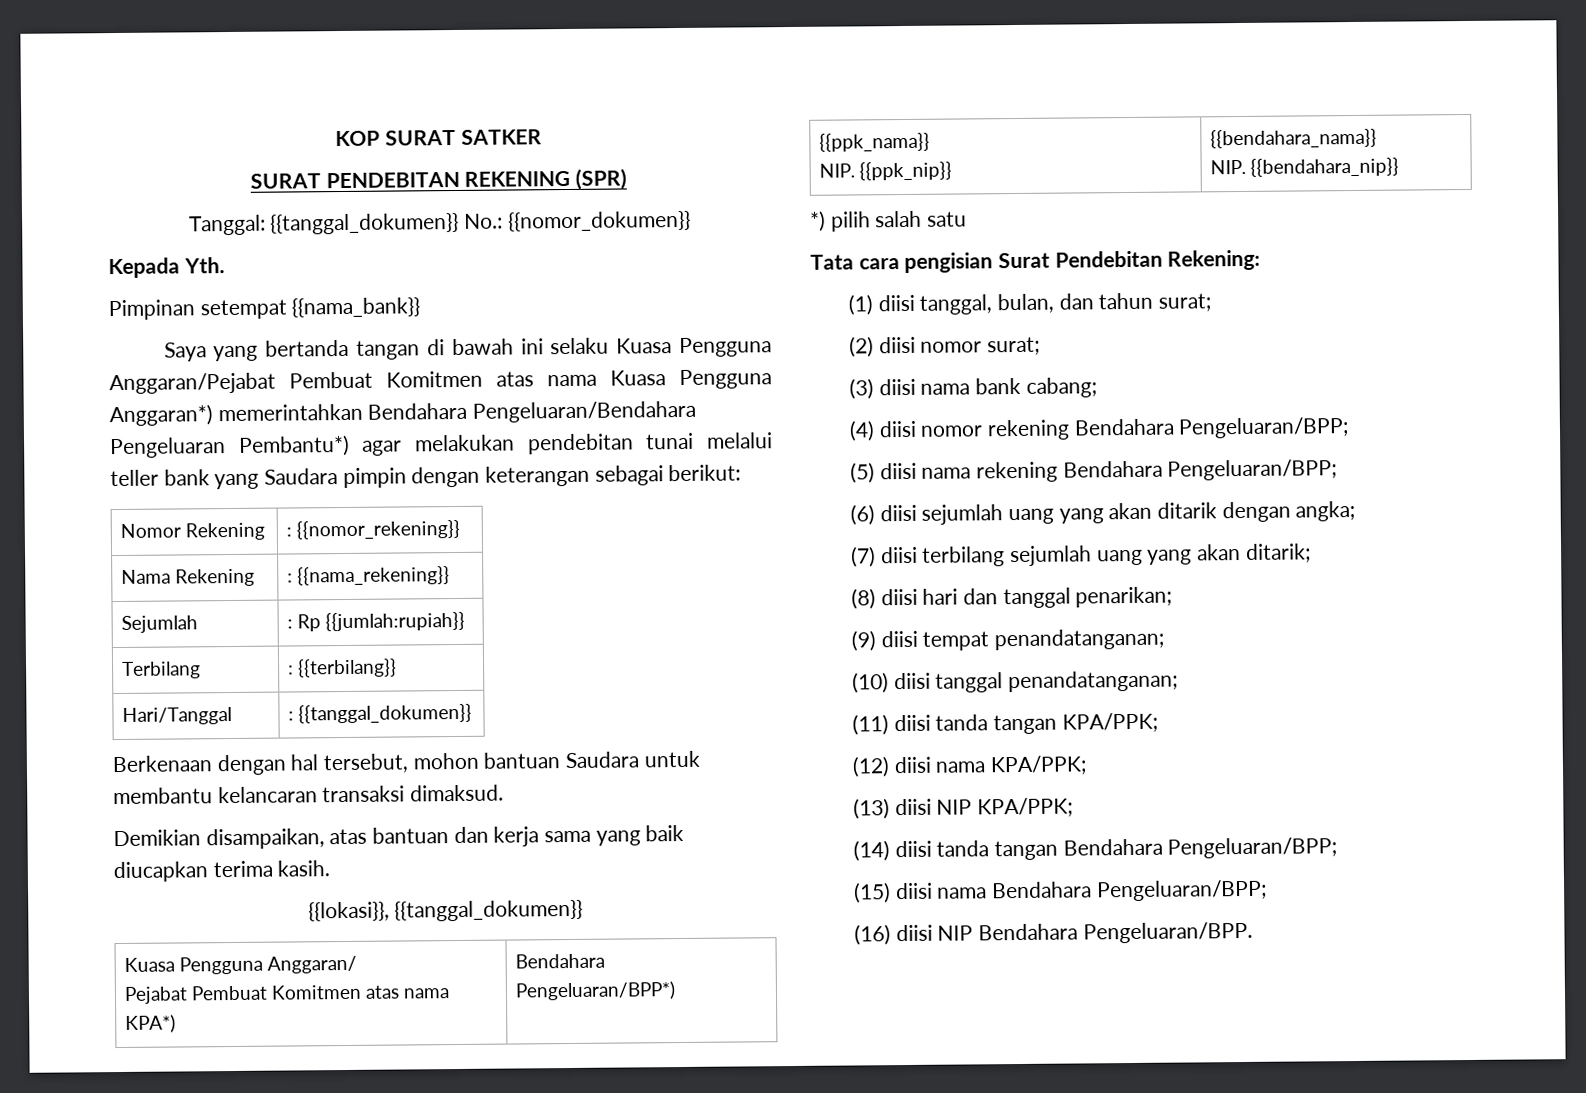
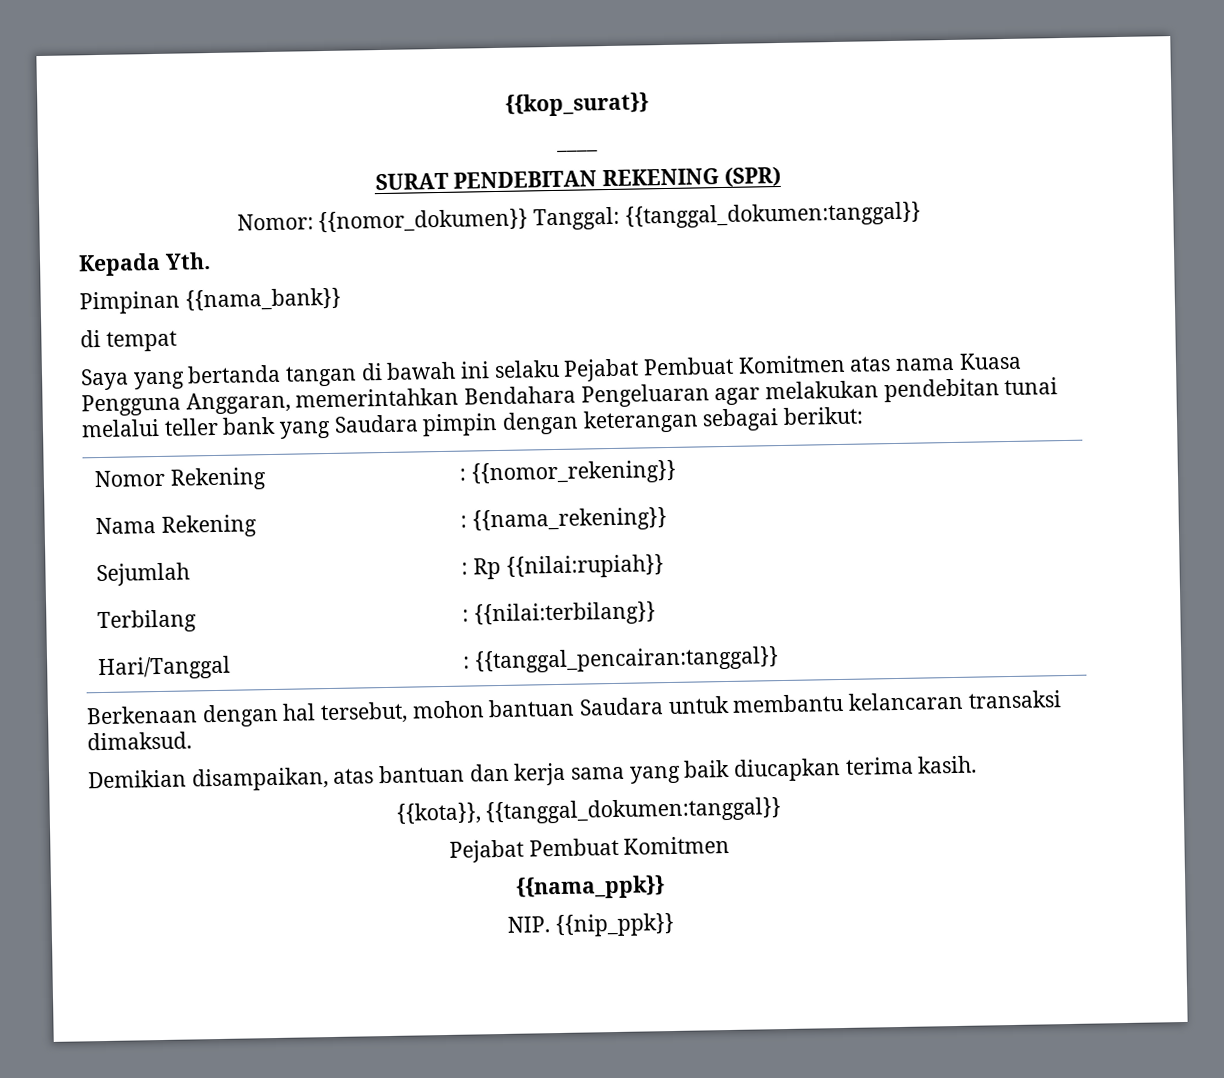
- KOP SURAT SATKER
+ {{kop_surat}}
+ ____
- Tanggal: {{tanggal_dokumen}} No.: {{nomor_dokumen}}
+ Nomor: {{nomor_dokumen}} Tanggal: {{tanggal_dokumen:tanggal}}
- Pimpinan setempat {{nama_bank}}
+ Pimpinan {{nama_bank}}
+ di tempat
- Saya yang bertanda tangan di bawah ini selaku Kuasa Pengguna Anggaran/Pejabat Pembuat Komitmen atas nama Kuasa Pengguna Anggaran*) memerintahkan Bendahara Pengeluaran/Bendahara Pengeluaran Pembantu*) agar melakukan pendebitan tunai melalui teller bank yang Saudara pimpin dengan keterangan sebagai berikut:
+ Saya yang bertanda tangan di bawah ini selaku Pejabat Pembuat Komitmen atas nama Kuasa Pengguna Anggaran, memerintahkan Bendahara Pengeluaran agar melakukan pendebitan tunai melalui teller bank yang Saudara pimpin dengan keterangan sebagai berikut:
- Sejumlah | : Rp {{jumlah:rupiah}}
+ Sejumlah | : Rp {{nilai:rupiah}}
- Terbilang | : {{terbilang}}
+ Terbilang | : {{nilai:terbilang}}
- Hari/Tanggal | : {{tanggal_dokumen}}
+ Hari/Tanggal | : {{tanggal_pencairan:tanggal}}
- {{lokasi}}, {{tanggal_dokumen}}
- Kuasa Pengguna Anggaran/
- Pejabat Pembuat Komitmen atas nama KPA*) | Bendahara Pengeluaran/BPP*)
- {{ppk_nama}}
- NIP. {{ppk_nip}} | {{bendahara_nama}}
- NIP. {{bendahara_nip}}
- *) pilih salah satu
- Tata cara pengisian Surat Pendebitan Rekening:
- (1) diisi tanggal, bulan, dan tahun surat;
- (2) diisi nomor surat;
- (3) diisi nama bank cabang;
- (4) diisi nomor rekening Bendahara Pengeluaran/BPP;
- (5) diisi nama rekening Bendahara Pengeluaran/BPP;
- (6) diisi sejumlah uang yang akan ditarik dengan angka;
- (7) diisi terbilang sejumlah uang yang akan ditarik;
- (8) diisi hari dan tanggal penarikan;
- (9) diisi tempat penandatanganan;
- (10) diisi tanggal penandatanganan;
- (11) diisi tanda tangan KPA/PPK;
- (12) diisi nama KPA/PPK;
- (13) diisi NIP KPA/PPK;
- (14) diisi tanda tangan Bendahara Pengeluaran/BPP;
- (15) diisi nama Bendahara Pengeluaran/BPP;
- (16) diisi NIP Bendahara Pengeluaran/BPP.
+ {{kota}}, {{tanggal_dokumen:tanggal}}
+ Pejabat Pembuat Komitmen
+ {{nama_ppk}}
+ NIP. {{nip_ppk}}

